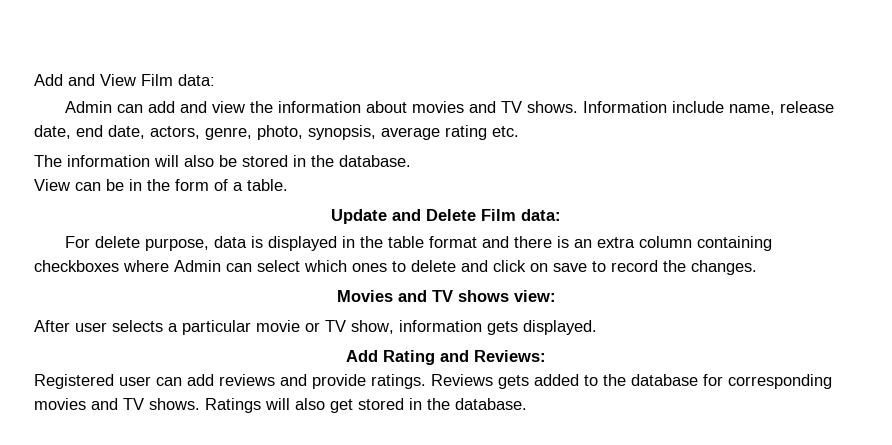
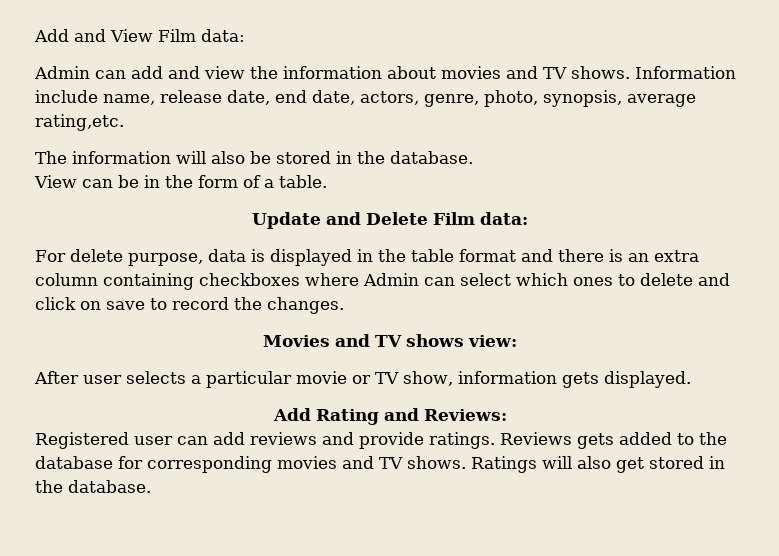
- Information include name, release date, end date, actors, genre, photo, synopsis, average rating etc.
+ Information include name, release date, end date, actors, genre, photo, synopsis, average rating,etc.

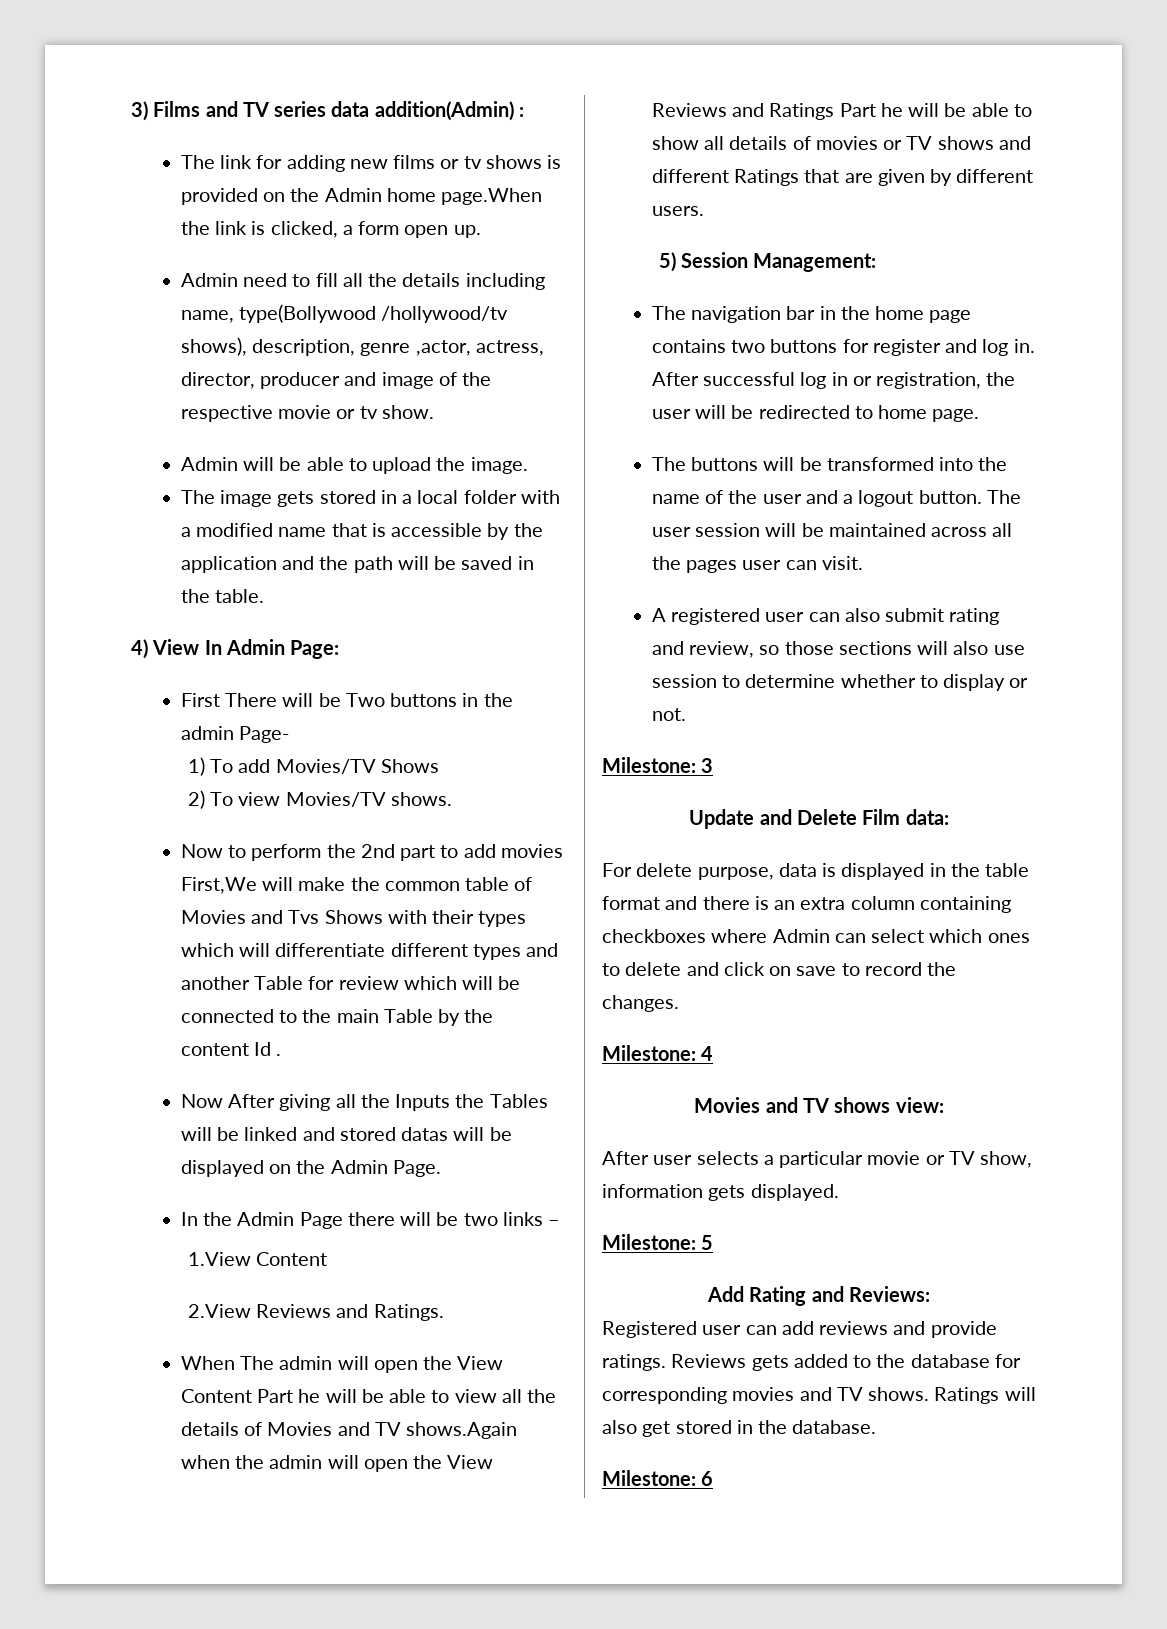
- Add and View Film data:
- Admin can add and view the information about movies and TV shows. Information include name, release date, end date, actors, genre, photo, synopsis, average rating,etc.
- The information will also be stored in the database.
- View can be in the form of a table.
+ 3) Films and TV series data addition(Admin) :
+ The link for adding new films or tv shows is provided on the Admin home page.When the link is clicked, a form open up.
+ Admin need to fill all the details including name, type(Bollywood /hollywood/tv shows), description, genre ,actor, actress, director, producer and image of the respective movie or tv show.
+ Admin will be able to upload the image.
+ The image gets stored in a local folder with a modified name that is accessible by the application and the path will be saved in the table.
+ 4) View In Admin Page:
+ First There will be Two buttons in the admin Page-
+ 1) To add Movies/TV Shows
+ 2) To view Movies/TV shows.
+ Now to perform the 2nd part to add movies First,We will make the common table of Movies and Tvs Shows with their types which will differentiate different types and another Table for review which will be connected to the main Table by the content Id .
+ Now After giving all the Inputs the Tables will be linked and stored datas will be displayed on the Admin Page.
+ In the Admin Page there will be two links –
+ 1.View Content
+ 2.View Reviews and Ratings.
+ When The admin will open the View Content Part he will be able to view all the details of Movies and TV shows.Again when the admin will open the View Reviews and Ratings Part he will be able to show all details of movies or TV shows and different Ratings that are given by different users.
+ 5) Session Management:
+ The navigation bar in the home page contains two buttons for register and log in. After successful log in or registration, the user will be redirected to home page.
+ The buttons will be transformed into the name of the user and a logout button. The user session will be maintained across all the pages user can visit.
+ A registered user can also submit rating and review, so those sections will also use session to determine whether to display or not.
+ Milestone: 3
+ Milestone: 4
+ Milestone: 5
+ Milestone: 6

